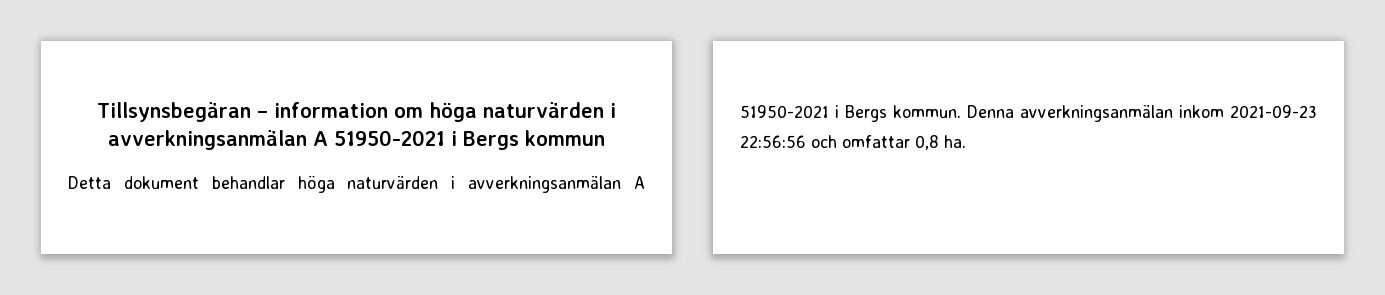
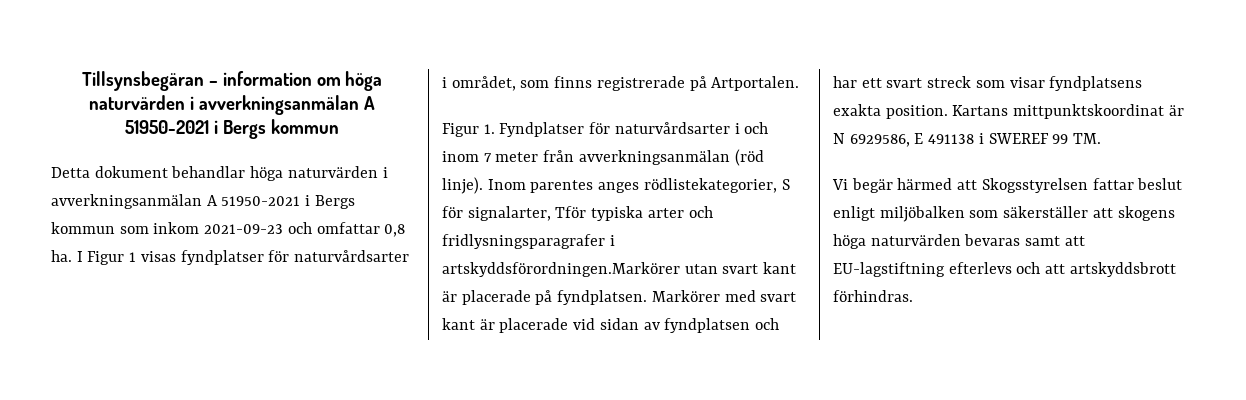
- Detta dokument behandlar höga naturvärden i avverkningsanmälan A 51950-2021 i Bergs kommun. Denna avverkningsanmälan inkom 2021-09-23 22:56:56 och omfattar 0,8 ha.
+ Detta dokument behandlar höga naturvärden i avverkningsanmälan A 51950-2021 i Bergs kommun som inkom 2021-09-23 och omfattar 0,8 ha.
+ I Figur 1 visas fyndplatser för naturvårdsarter i området, som finns registrerade på Artportalen.
+ Figur 1. Fyndplatser för naturvårdsarter i och inom 7 meter från avverkningsanmälan (röd linje). Inom parentes anges rödlistekategorier, S för signalarter, Tför typiska arter och fridlysningsparagrafer i artskyddsförordningen.Markörer utan svart kant är placerade på fyndplatsen. Markörer med svart kant är placerade vid sidan av fyndplatsen och har ett svart streck som visar fyndplatsens exakta position. Kartans mittpunktskoordinat är N 6929586, E 491138 i SWEREF 99 TM.
+ Vi begär härmed att Skogsstyrelsen fattar beslut enligt miljöbalken som säkerställer att skogens höga naturvärden bevaras samt att EU-lagstiftning efterlevs och att artskyddsbrott förhindras.

